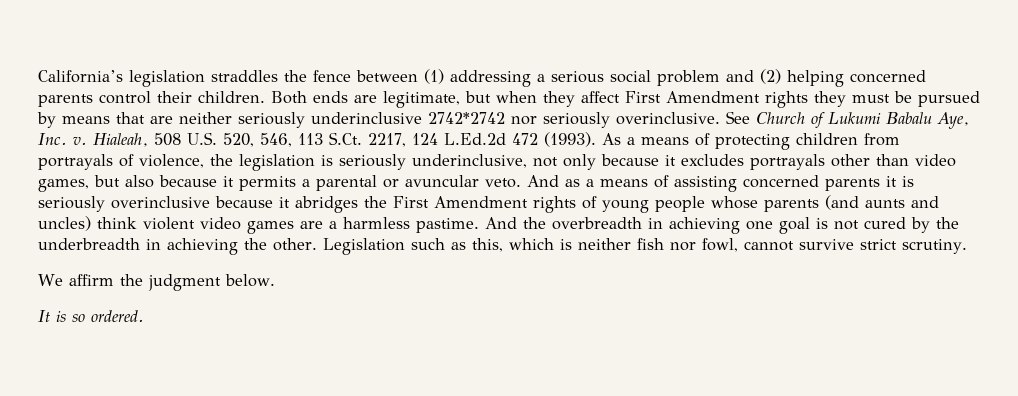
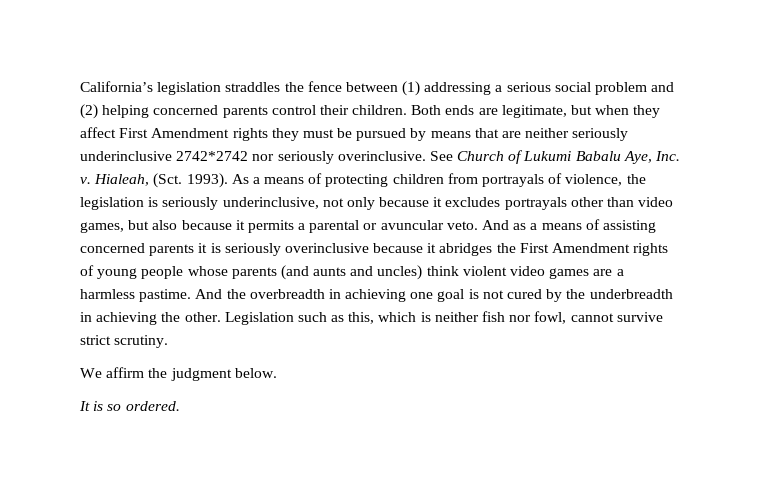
- Hialeah, 508 U.S. 520, 546, 113 S.Ct. 2217, 124 L.Ed.2d 472 (1993).
+ Hialeah, (Sct. 1993).

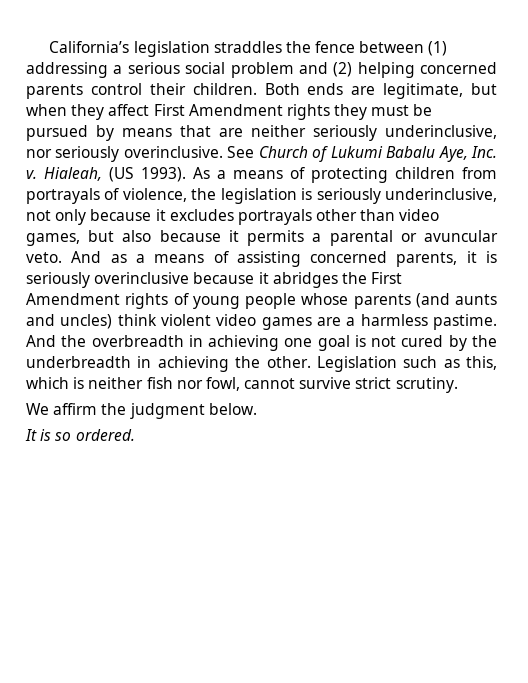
- Both ends are legitimate, but when they affect First Amendment rights they must be pursued by means that are neither seriously underinclusive 2742*2742 nor seriously overinclusive.
+ Both ends are legitimate, but when they affect First Amendment rights they must be pursued by means that are neither seriously underinclusive, nor seriously overinclusive.
- Hialeah, (Sct. 1993).
+ Hialeah, (US 1993).
- And as a means of assisting concerned parents it is seriously overinclusive because it abridges the First Amendment rights of young people whose parents (and aunts and uncles) think violent video games are a harmless pastime.
+ And as a means of assisting concerned parents, it is seriously overinclusive because it abridges the First Amendment rights of young people whose parents (and aunts and uncles) think violent video games are a harmless pastime.

